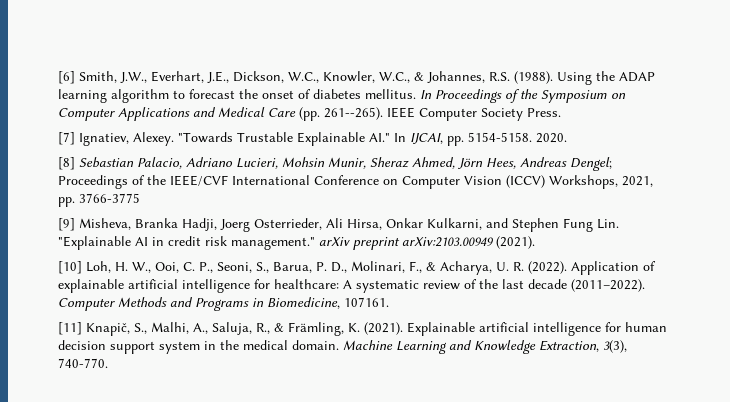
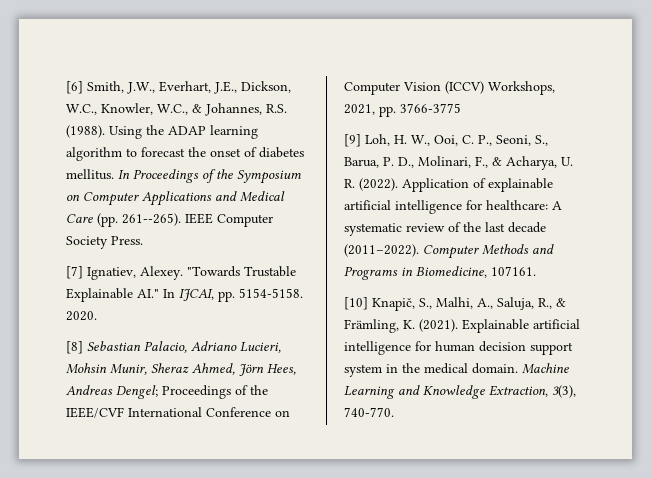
- [9] Misheva, Branka Hadji, Joerg Osterrieder, Ali Hirsa, Onkar Kulkarni, and Stephen Fung Lin. "Explainable AI in credit risk management." arXiv preprint arXiv:2103.00949 (2021).
- [10] Loh, H. W., Ooi, C. P., Seoni, S., Barua, P. D., Molinari, F., & Acharya, U. R. (2022).
+ [9] Loh, H. W., Ooi, C. P., Seoni, S., Barua, P. D., Molinari, F., & Acharya, U. R. (2022).
- [11] Knapič, S., Malhi, A., Saluja, R., & Främling, K. (2021).
+ [10] Knapič, S., Malhi, A., Saluja, R., & Främling, K. (2021).

